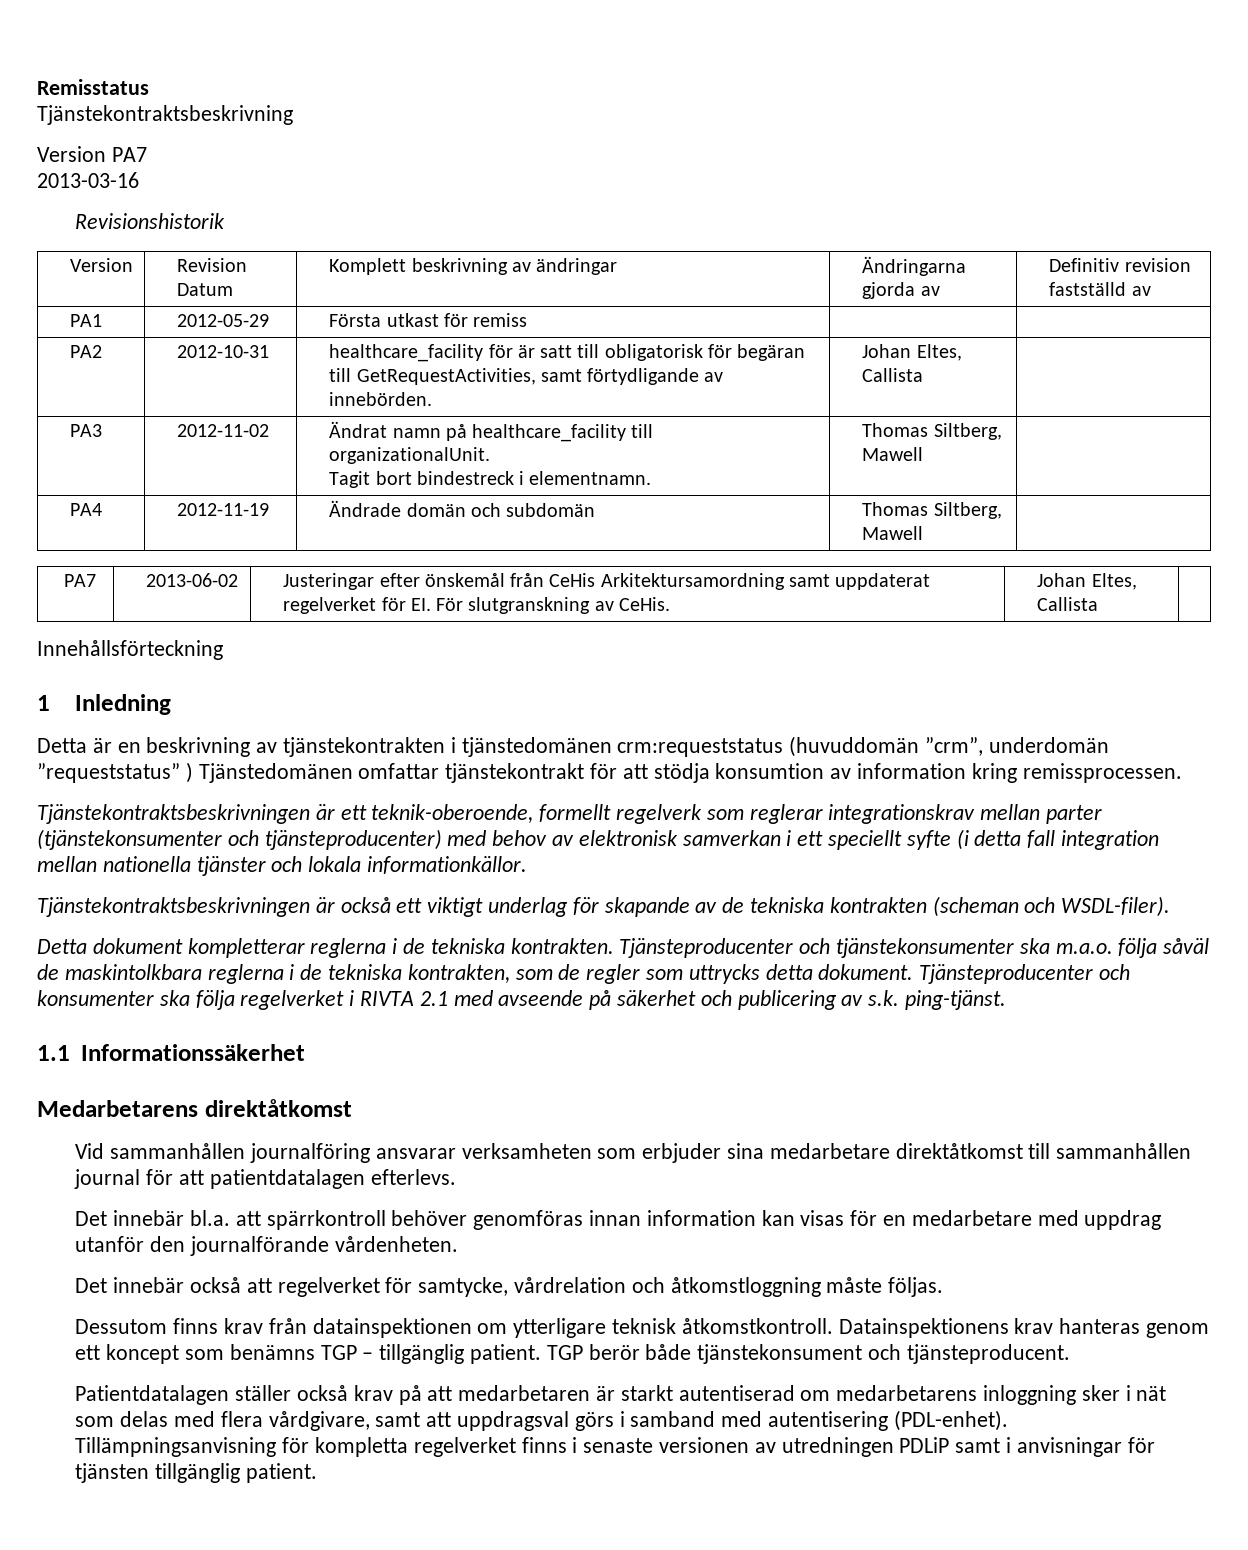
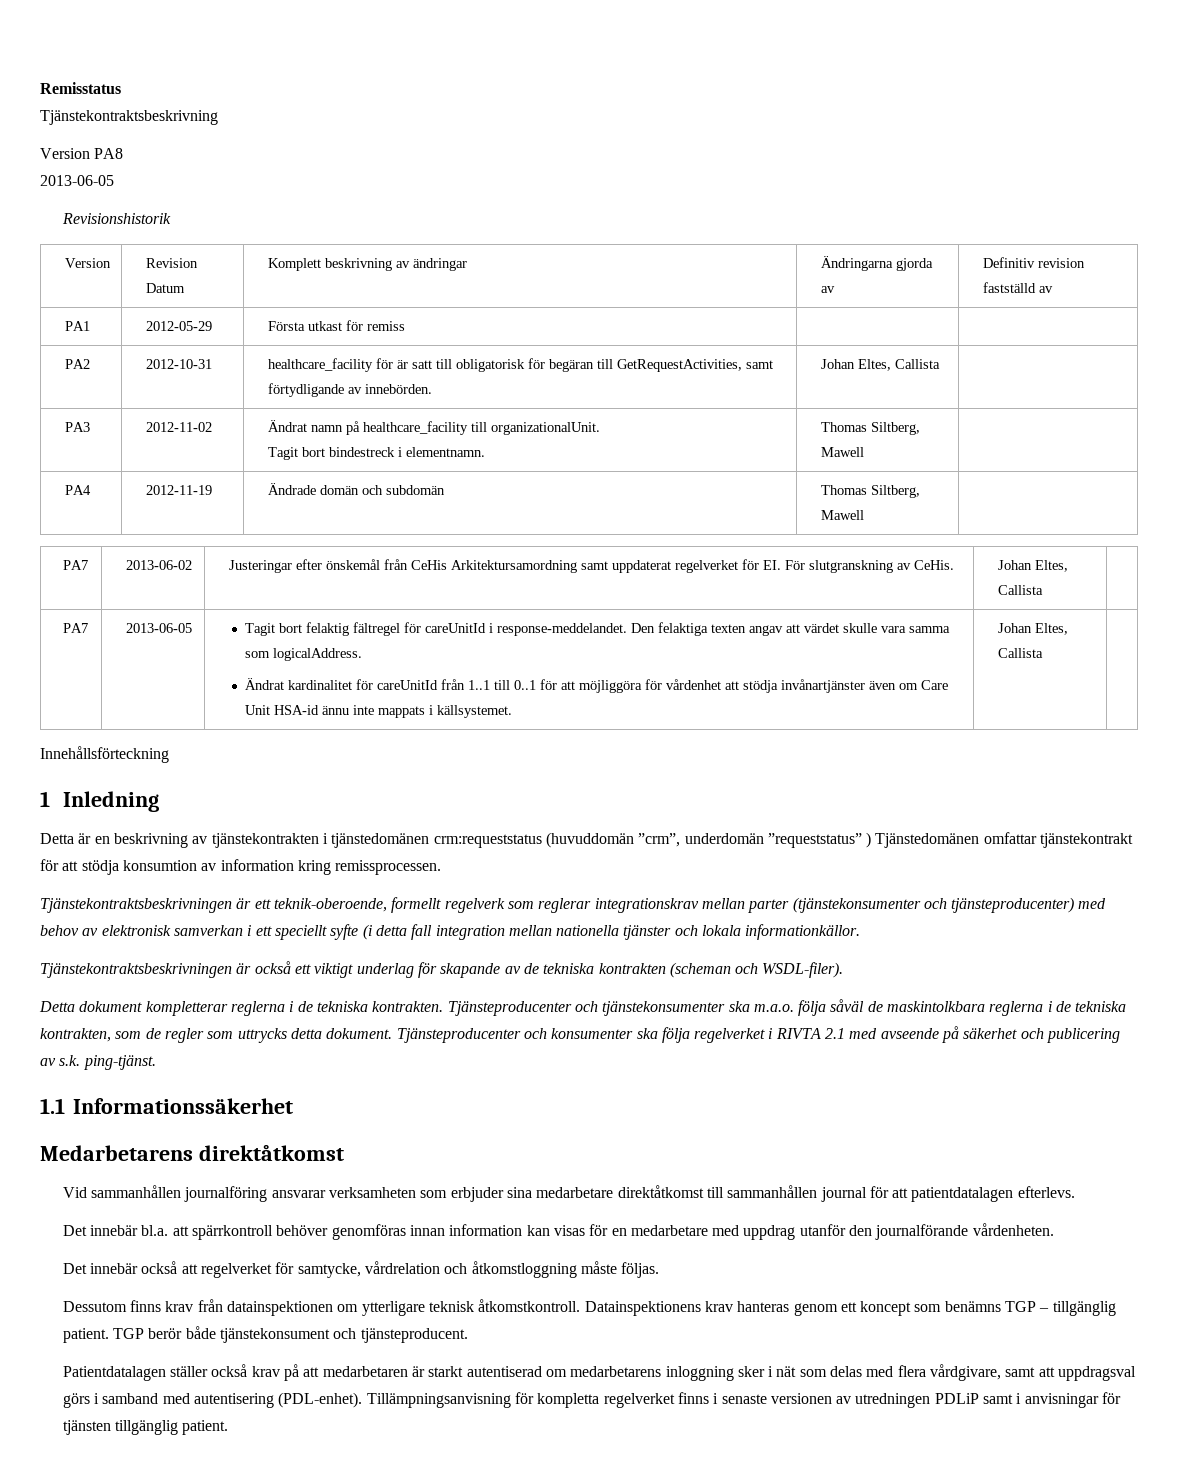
- Version PA7
- 2013-03-16
+ Version PA8
+ 2013-06-05
+ PA7 | 2013-06-05 | Tagit bort felaktig fältregel för careUnitId i response-meddelandet. Den felaktiga texten angav att värdet skulle vara samma som logicalAddress.
+ Ändrat kardinalitet för careUnitId från 1..1 till 0..1 för att möjliggöra för vårdenhet att stödja invånartjänster även om Care Unit HSA-id ännu inte mappats i källsystemet. | Johan Eltes, Callista

